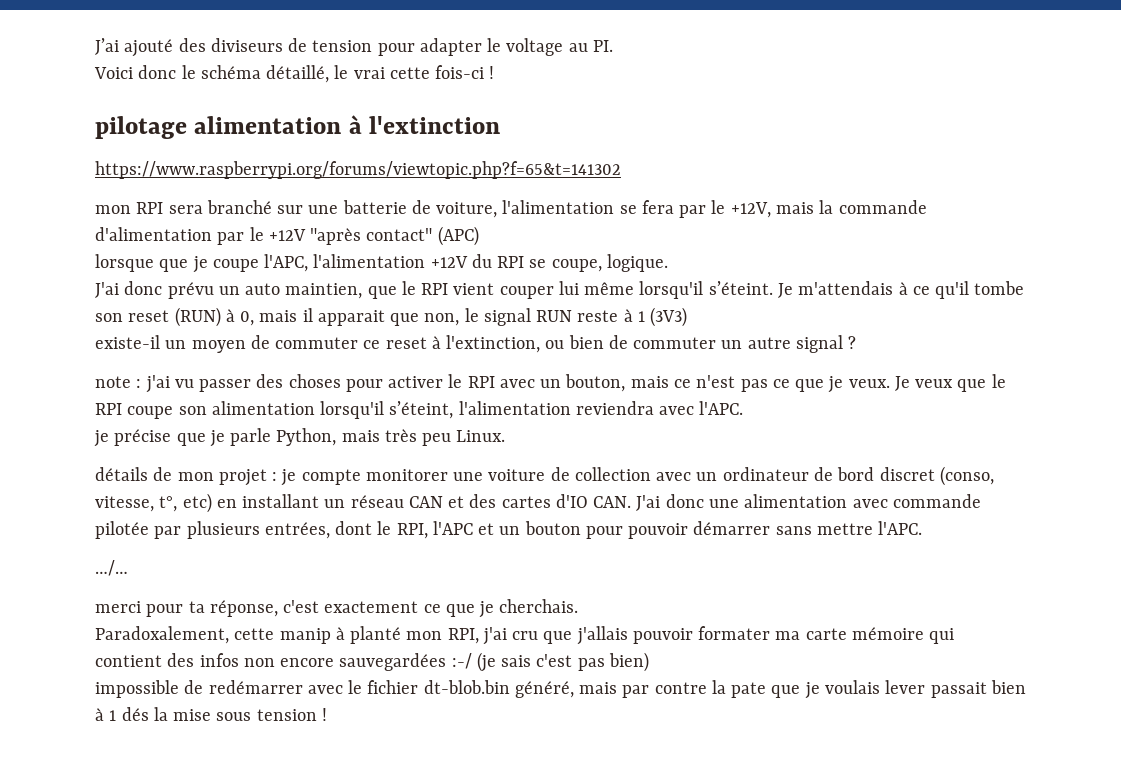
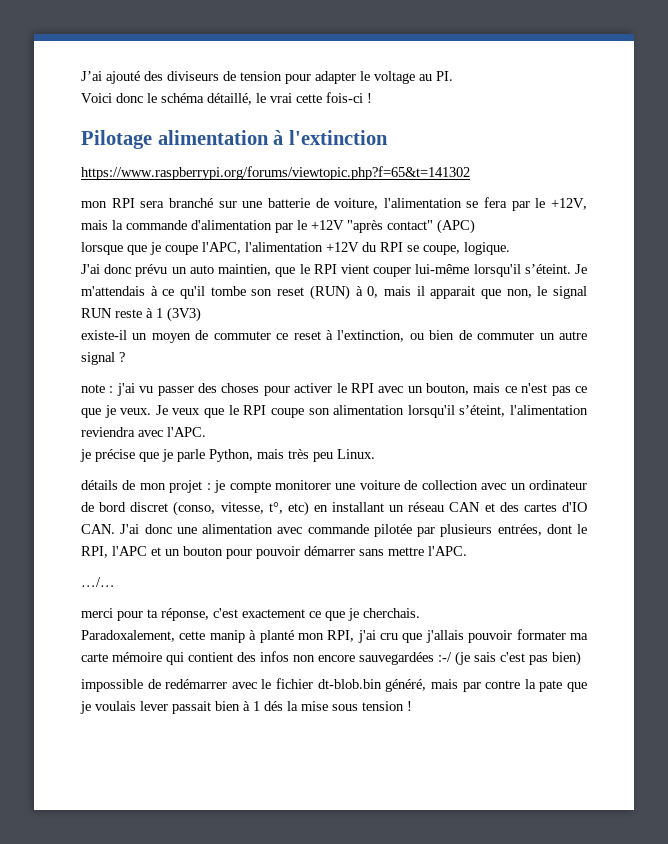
- pilotage alimentation à l'extinction
+ Pilotage alimentation à l'extinction
- J'ai donc prévu un auto maintien, que le RPI vient couper lui même lorsqu'il s’éteint.
+ J'ai donc prévu un auto maintien, que le RPI vient couper lui-même lorsqu'il s’éteint.

